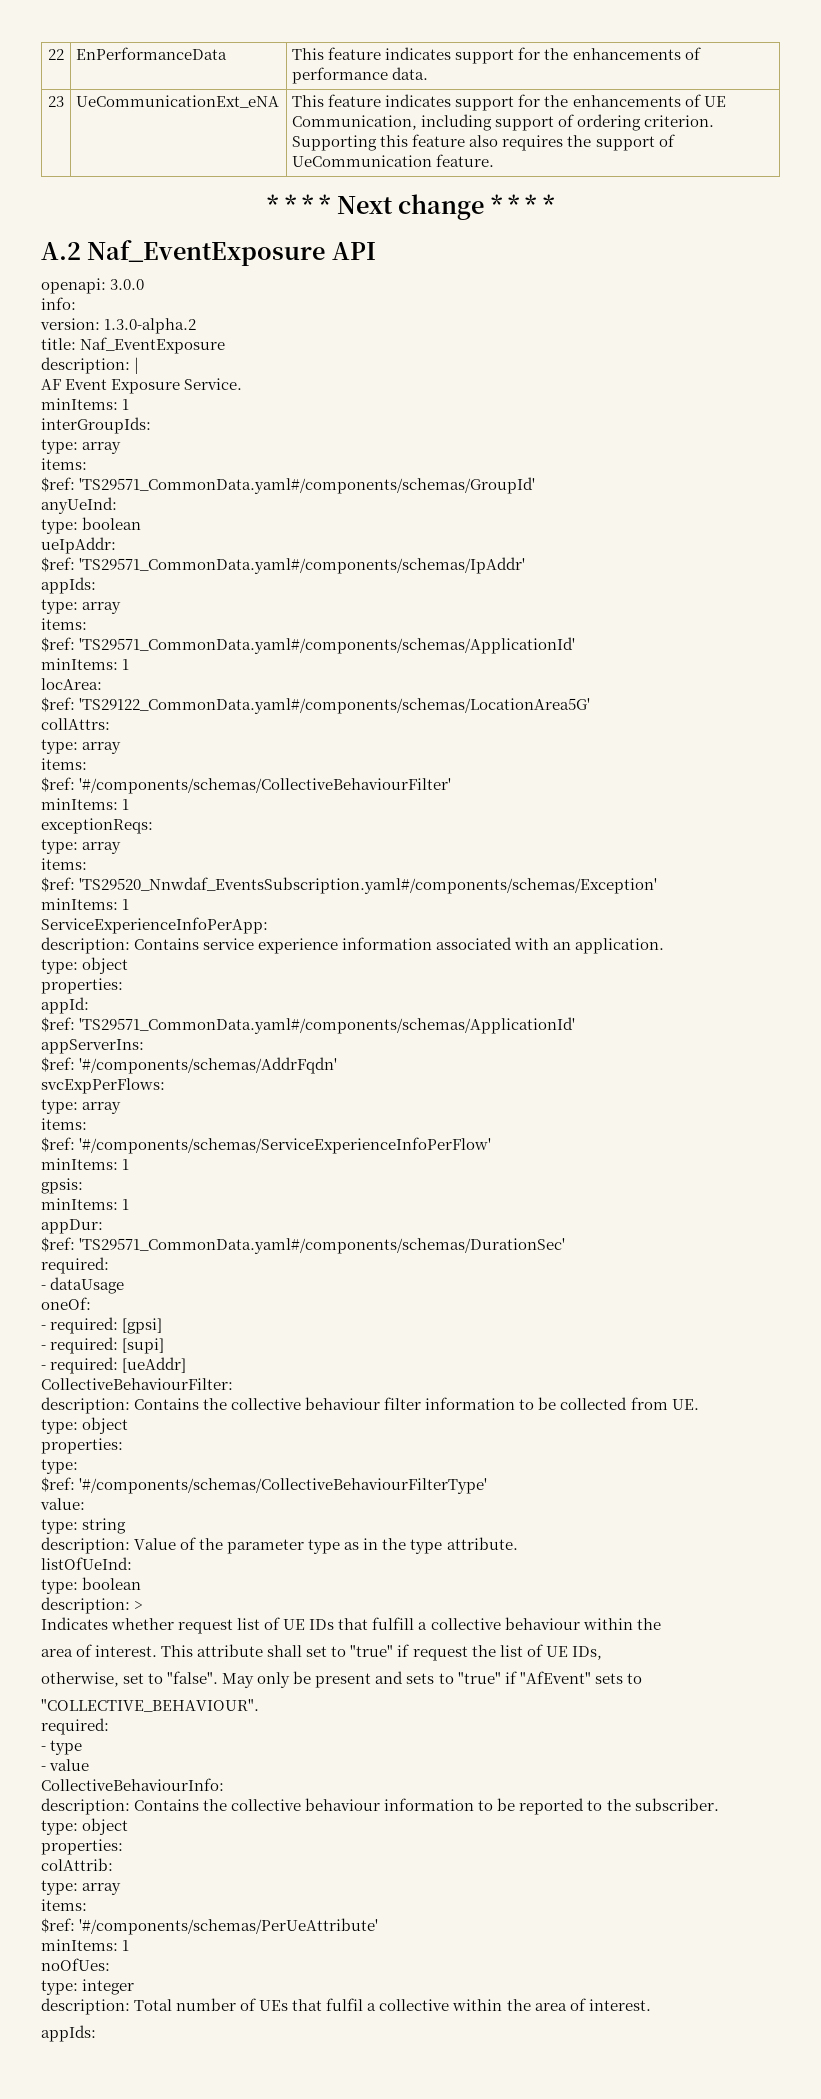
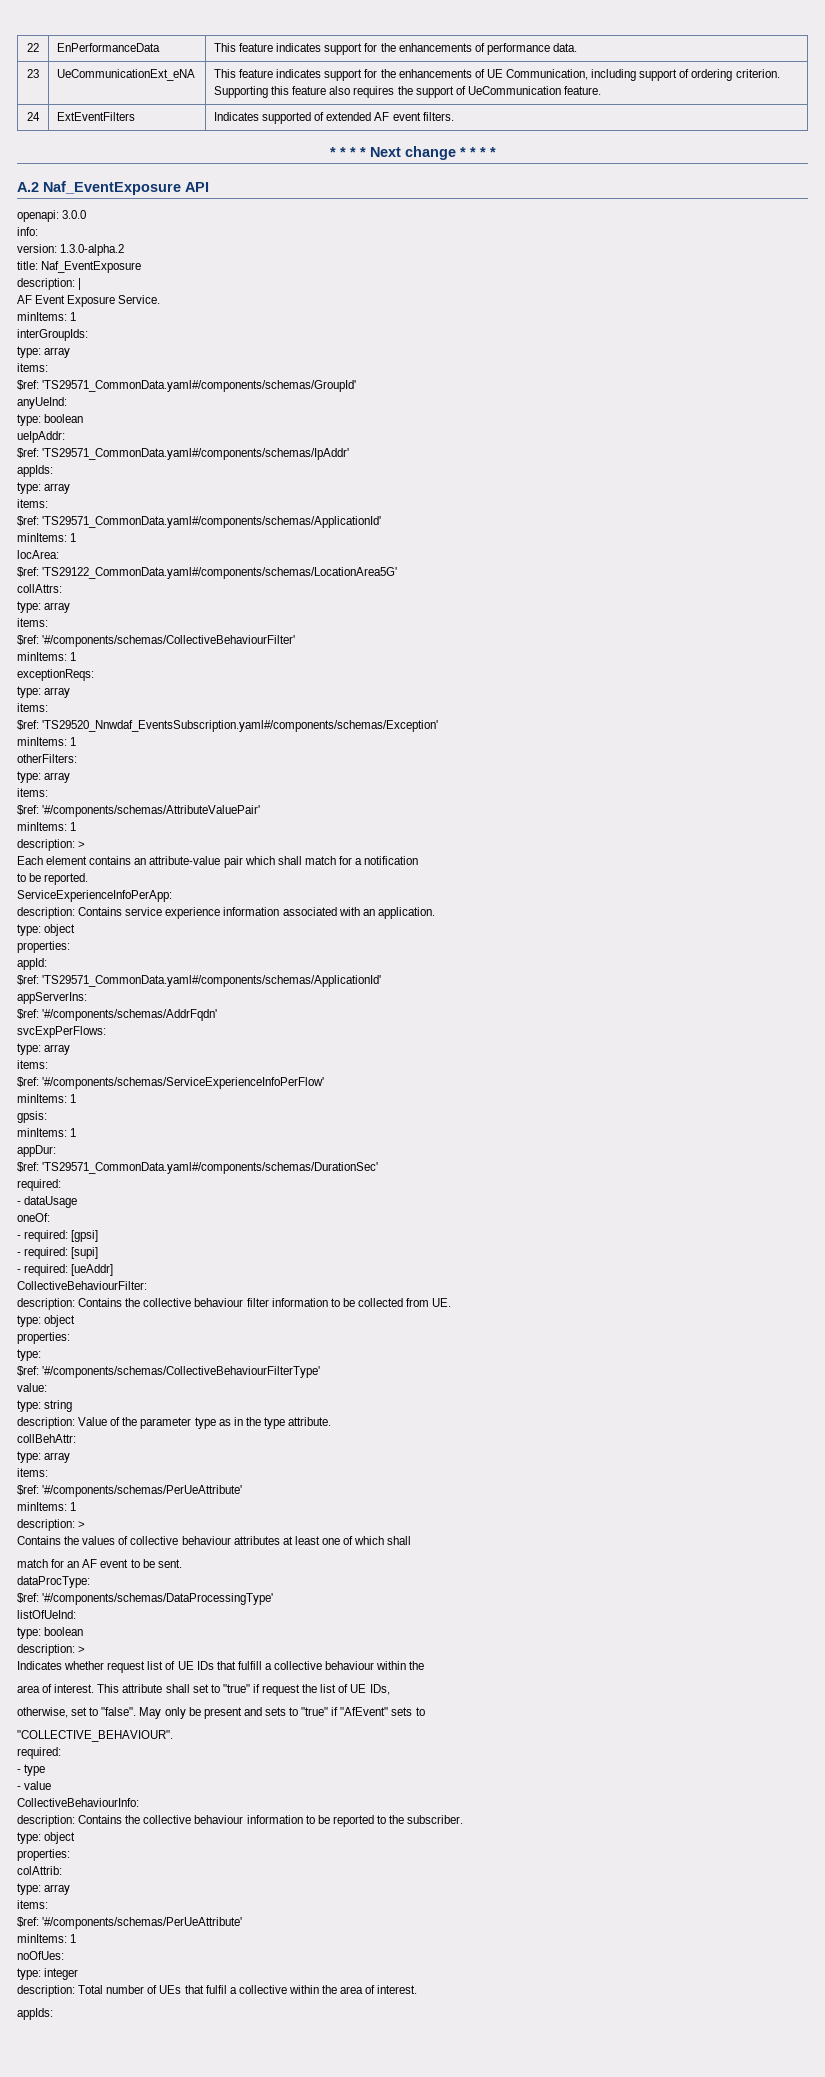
+ 24 | ExtEventFilters | Indicates supported of extended AF event filters.
+ otherFilters:
+ type: array
+ items:
+ $ref: '#/components/schemas/AttributeValuePair'
+ minItems: 1
+ description: >
+ Each element contains an attribute-value pair which shall match for a notification
+ to be reported.
+ collBehAttr:
+ type: array
+ items:
+ $ref: '#/components/schemas/PerUeAttribute'
+ minItems: 1
+ description: >
+ Contains the values of collective behaviour attributes at least one of which shall
+ match for an AF event to be sent.
+ dataProcType:
+ $ref: '#/components/schemas/DataProcessingType'

